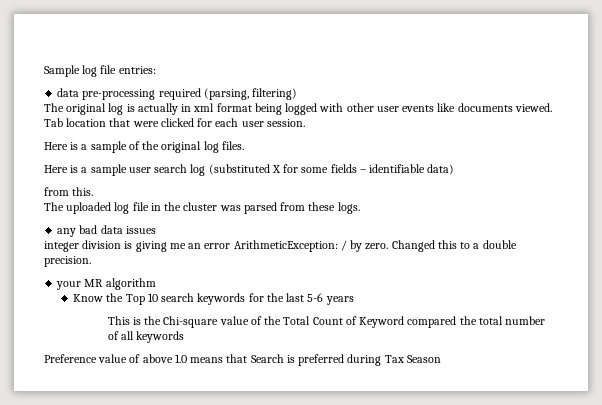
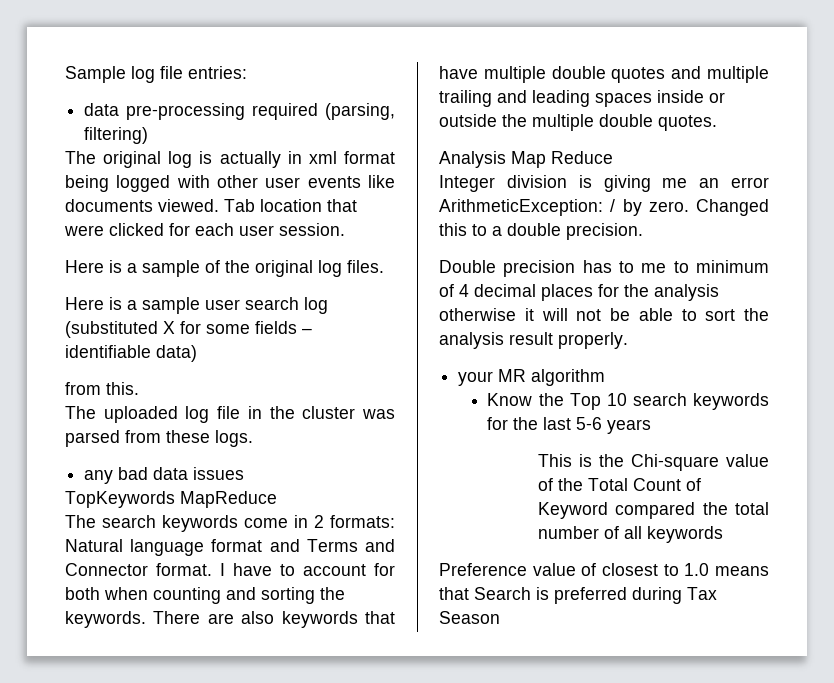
- integer division is giving me an error ArithmeticException: / by zero.
+ TopKeywords MapReduce
+ The search keywords come in 2 formats: Natural language format and Terms and Connector format. I have to account for both when counting and sorting the keywords. There are also keywords that have multiple double quotes and multiple trailing and leading spaces inside or outside the multiple double quotes.
+ Analysis Map Reduce
+ Integer division is giving me an error ArithmeticException: / by zero.
+ Double precision has to me to minimum of 4 decimal places for the analysis otherwise it will not be able to sort the analysis result properly.
- Preference value of above 1.0 means that Search is preferred during Tax Season
+ Preference value of closest to 1.0 means that Search is preferred during Tax Season

